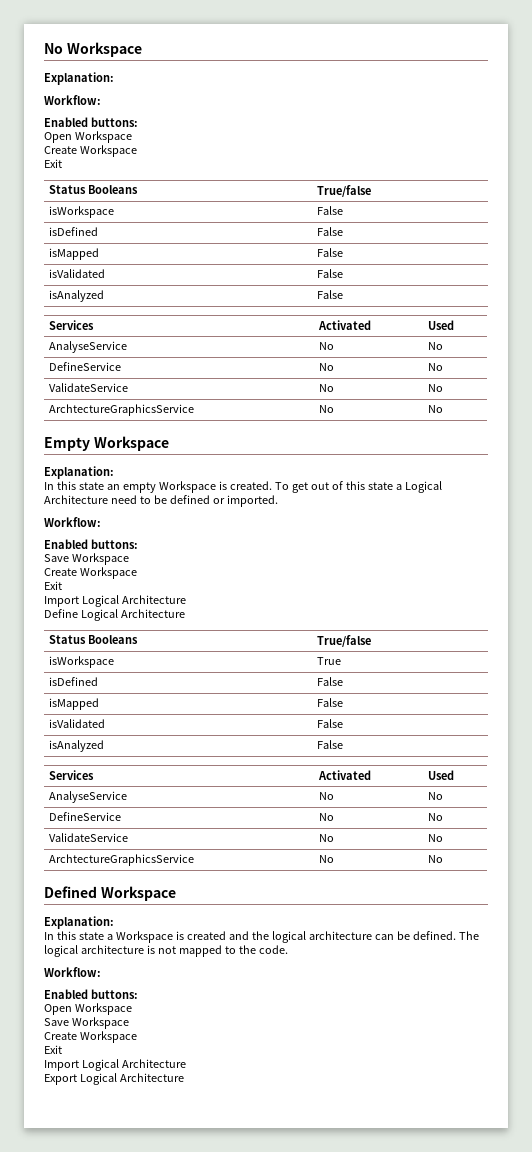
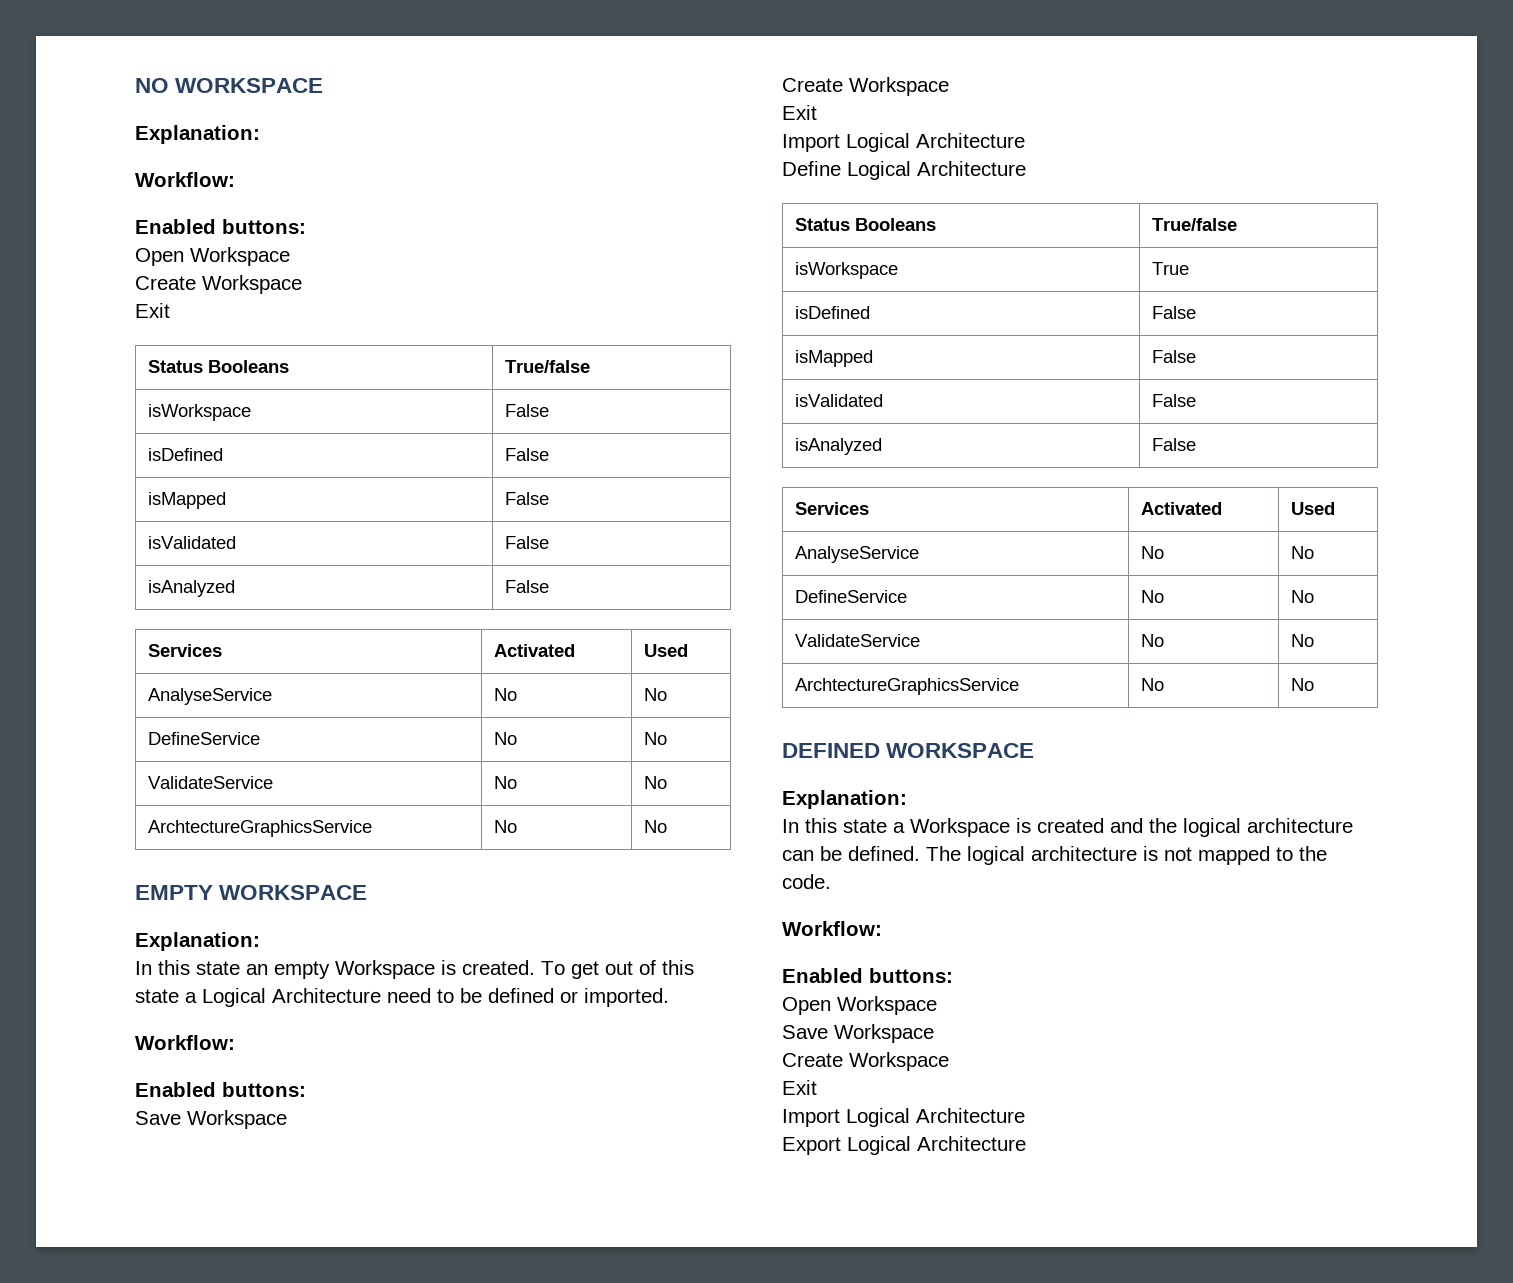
- No Workspace
+ NO WORKSPACE
- Empty Workspace
+ EMPTY WORKSPACE
- Defined Workspace
+ DEFINED WORKSPACE

